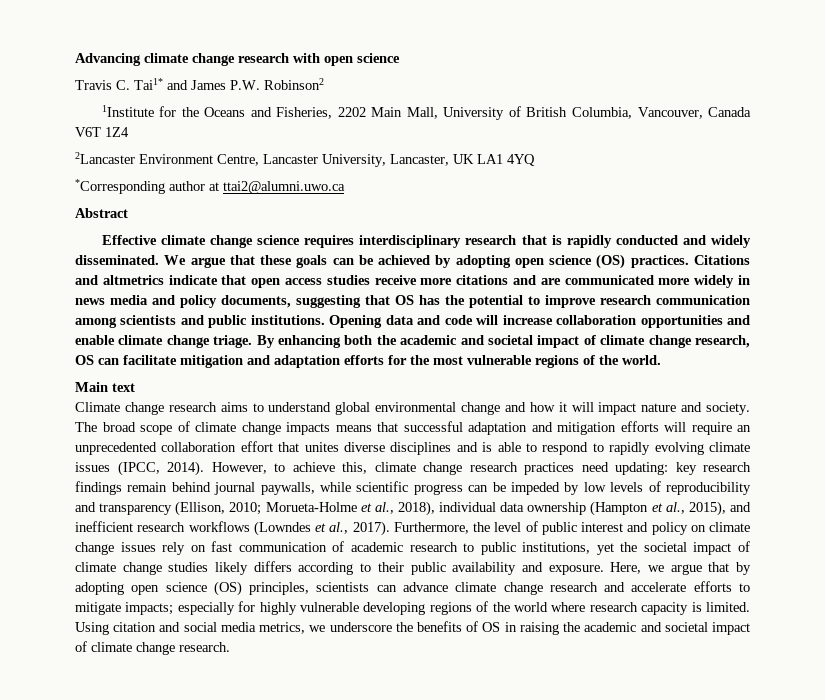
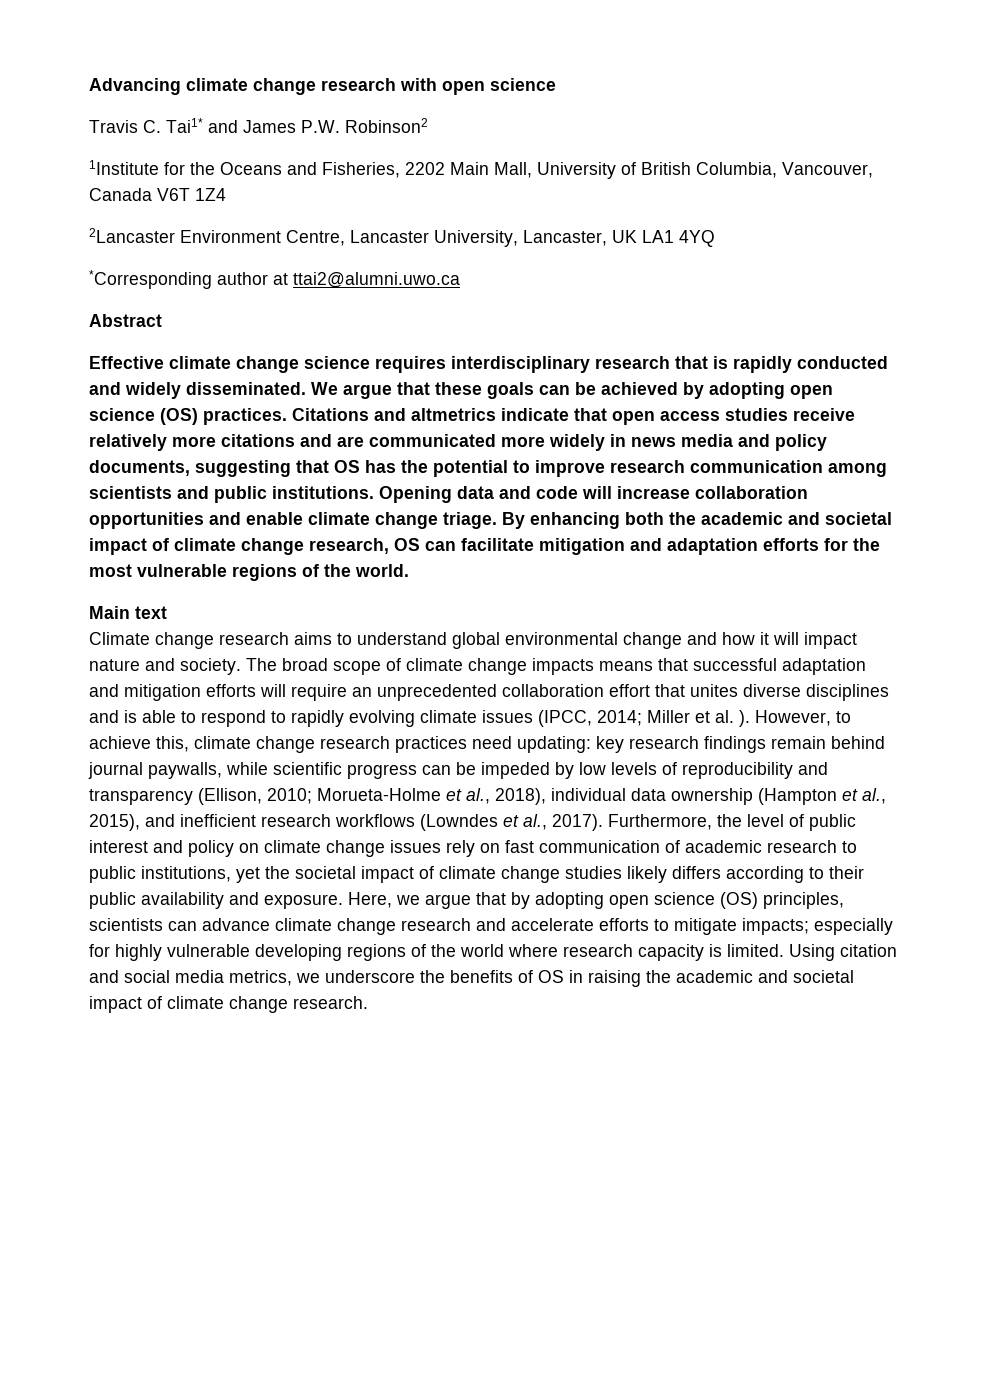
- Citations and altmetrics indicate that open access studies receive more citations and are communicated more widely in news media and policy documents, suggesting that OS has the potential to improve research communication among scientists and public institutions.
+ Citations and altmetrics indicate that open access studies receive relatively more citations and are communicated more widely in news media and policy documents, suggesting that OS has the potential to improve research communication among scientists and public institutions.
- The broad scope of climate change impacts means that successful adaptation and mitigation efforts will require an unprecedented collaboration effort that unites diverse disciplines and is able to respond to rapidly evolving climate issues (IPCC, 2014).
+ The broad scope of climate change impacts means that successful adaptation and mitigation efforts will require an unprecedented collaboration effort that unites diverse disciplines and is able to respond to rapidly evolving climate issues (IPCC, 2014; Miller et al. ).

